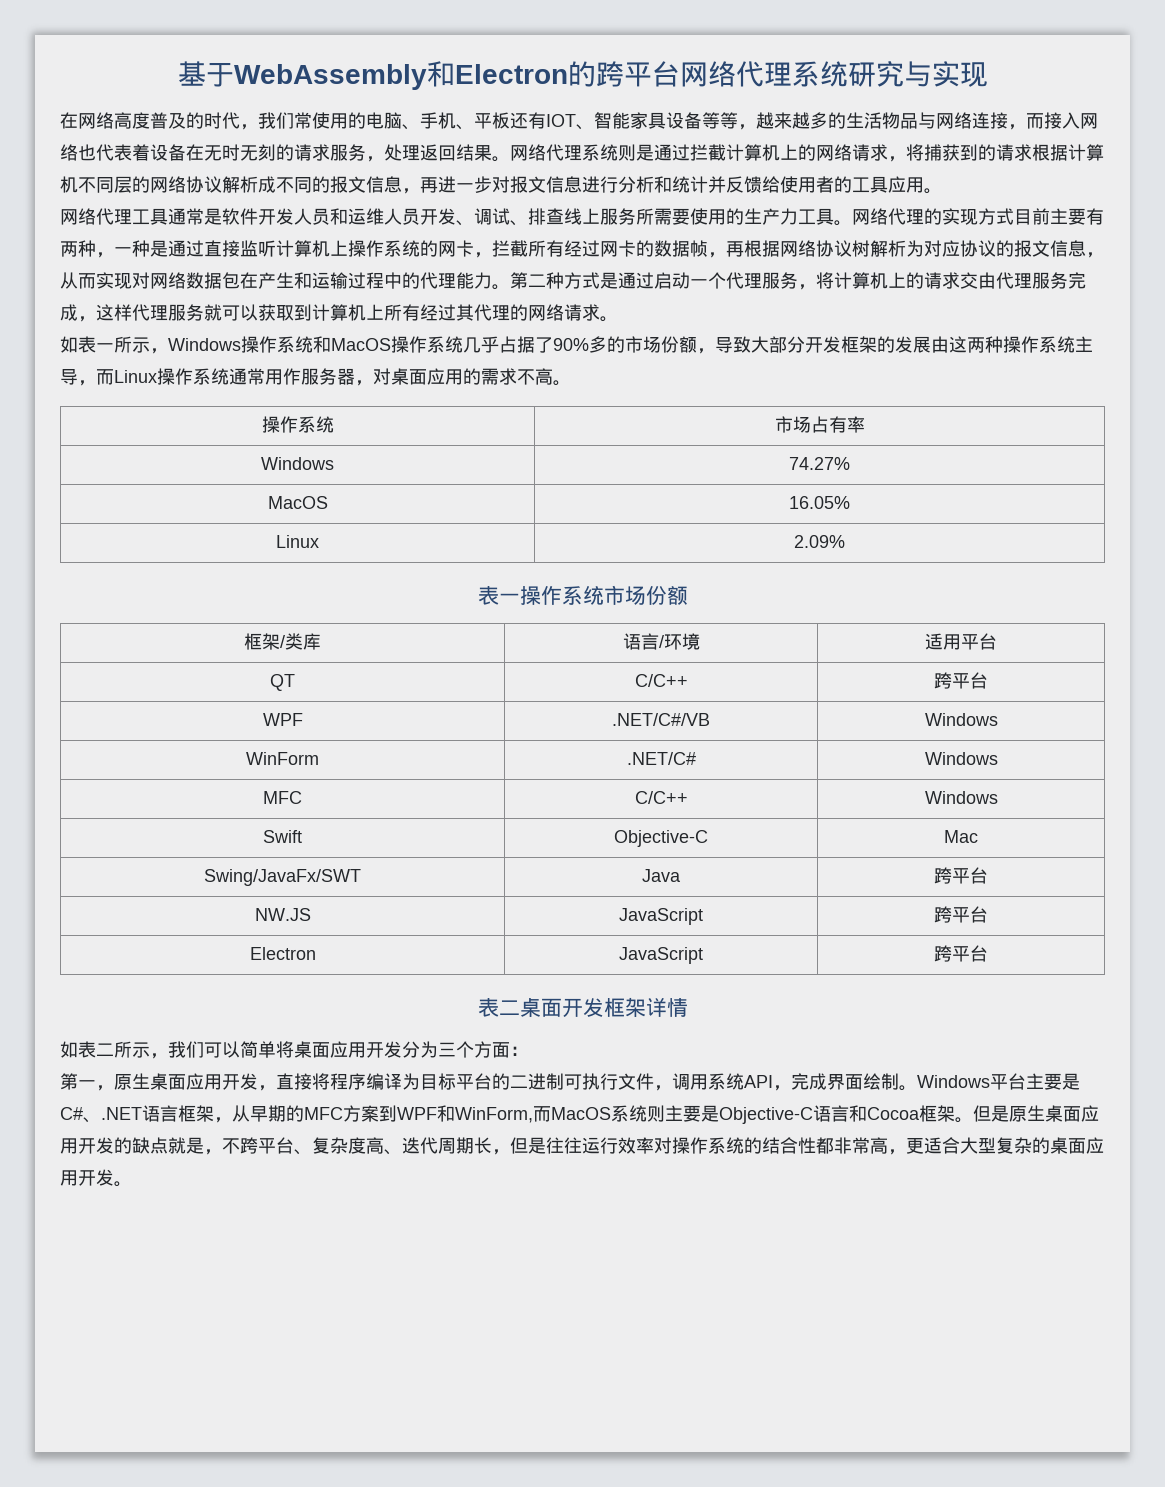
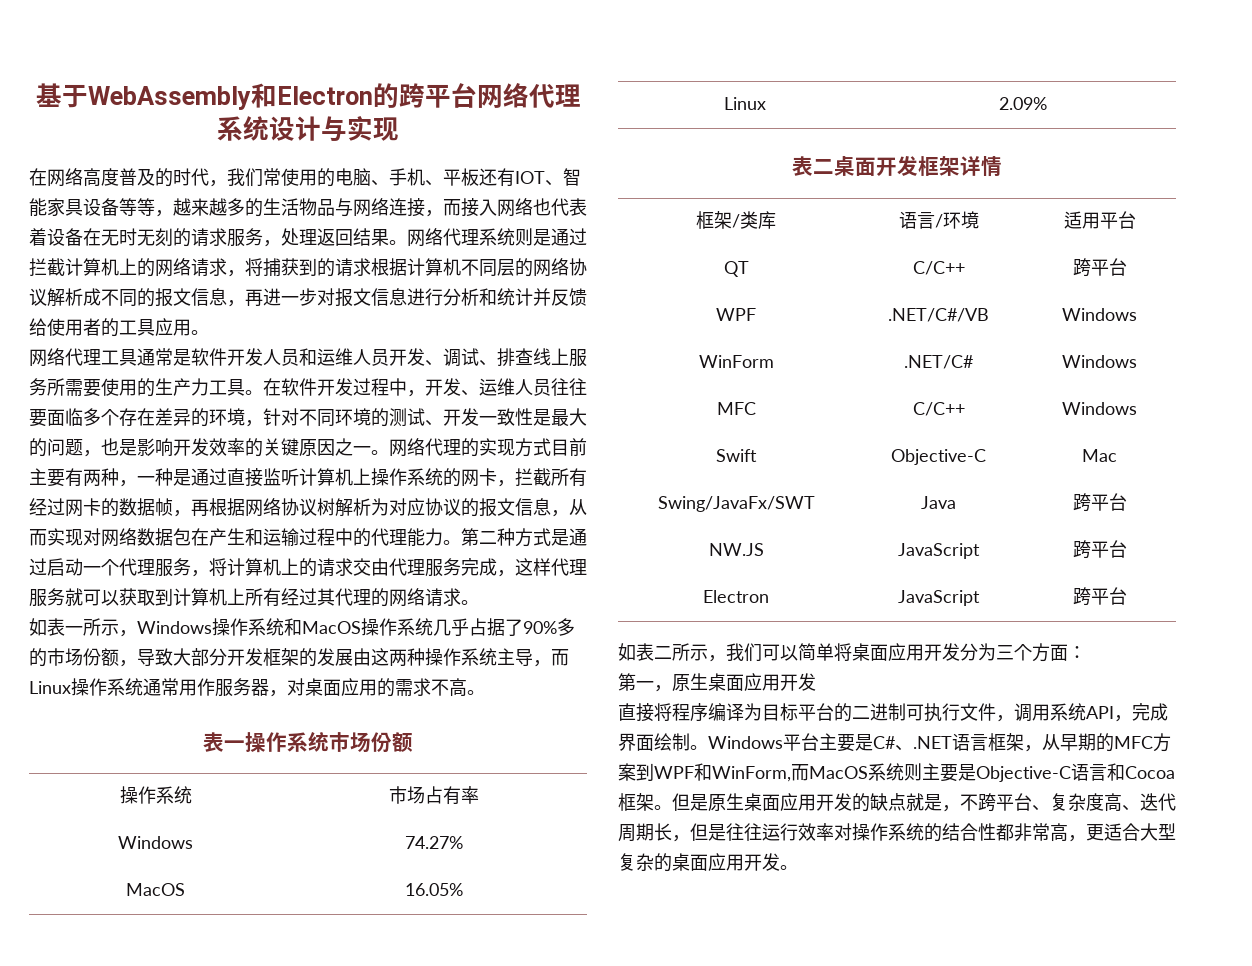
- 基于WebAssembly和Electron的跨平台网络代理系统研究与实现
+ 基于WebAssembly和Electron的跨平台网络代理系统设计与实现
+ 在软件开发过程中，开发、运维人员往往要面临多个存在差异的环境，针对不同环境的测试、开发一致性是最大的问题，也是影响开发效率的关键原因之一。
+ 表一操作系统市场份额
- 表一操作系统市场份额
+ 表二桌面开发框架详情
- 表二桌面开发框架详情
- 第一，原生桌面应用开发，直接将程序编译为目标平台的二进制可执行文件，调用系统API，完成界面绘制。
+ 第一，原生桌面应用开发
+ 直接将程序编译为目标平台的二进制可执行文件，调用系统API，完成界面绘制。

